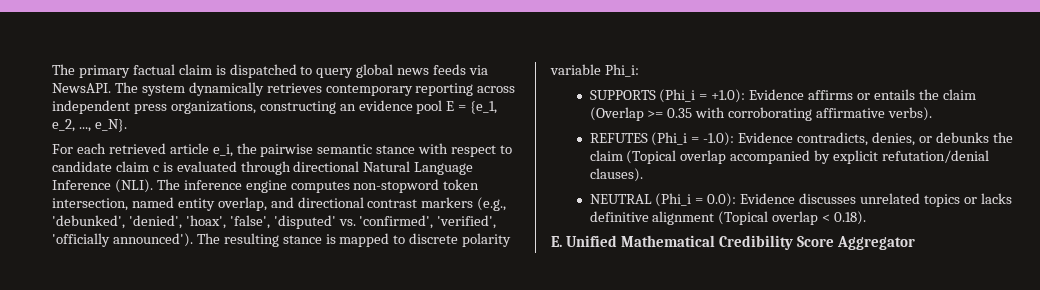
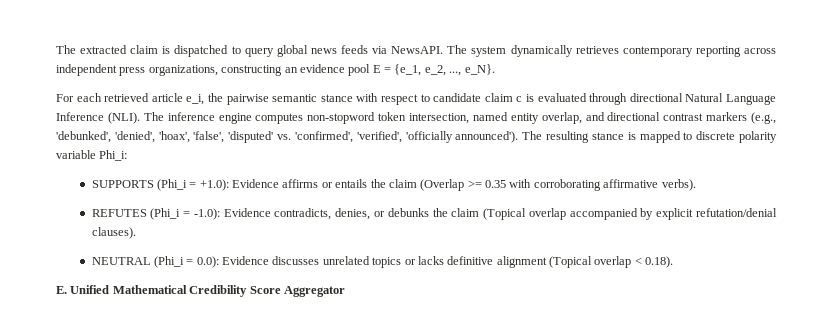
- The primary factual claim is dispatched to query global news feeds via NewsAPI.
+ The extracted claim is dispatched to query global news feeds via NewsAPI.

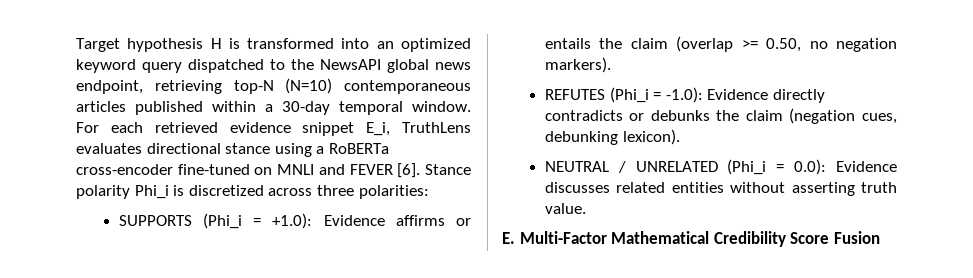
- The extracted claim is dispatched to query global news feeds via NewsAPI. The system dynamically retrieves contemporary reporting across independent press organizations, constructing an evidence pool E = {e_1, e_2, ..., e_N}.
- For each retrieved article e_i, the pairwise semantic stance with respect to candidate claim c is evaluated through directional Natural Language Inference (NLI). The inference engine computes non-stopword token intersection, named entity overlap, and directional contrast markers (e.g., 'debunked', 'denied', 'hoax', 'false', 'disputed' vs. 'confirmed', 'verified', 'officially announced'). The resulting stance is mapped to discrete polarity variable Phi_i:
+ Target hypothesis H is transformed into an optimized keyword query dispatched to the NewsAPI global news endpoint, retrieving top-N (N=10) contemporaneous articles published within a 30-day temporal window. For each retrieved evidence snippet E_i, TruthLens evaluates directional stance using a RoBERTa cross-encoder fine-tuned on MNLI and FEVER [6]. Stance polarity Phi_i is discretized across three polarities:
- SUPPORTS (Phi_i = +1.0): Evidence affirms or entails the claim (Overlap >= 0.35 with corroborating affirmative verbs).
+ SUPPORTS (Phi_i = +1.0): Evidence affirms or entails the claim (overlap >= 0.50, no negation markers).
- REFUTES (Phi_i = -1.0): Evidence contradicts, denies, or debunks the claim (Topical overlap accompanied by explicit refutation/denial clauses).
+ REFUTES (Phi_i = -1.0): Evidence directly contradicts or debunks the claim (negation cues, debunking lexicon).
- NEUTRAL (Phi_i = 0.0): Evidence discusses unrelated topics or lacks definitive alignment (Topical overlap < 0.18).
+ NEUTRAL / UNRELATED (Phi_i = 0.0): Evidence discusses related entities without asserting truth value.
- E. Unified Mathematical Credibility Score Aggregator
+ E. Multi-Factor Mathematical Credibility Score Fusion

